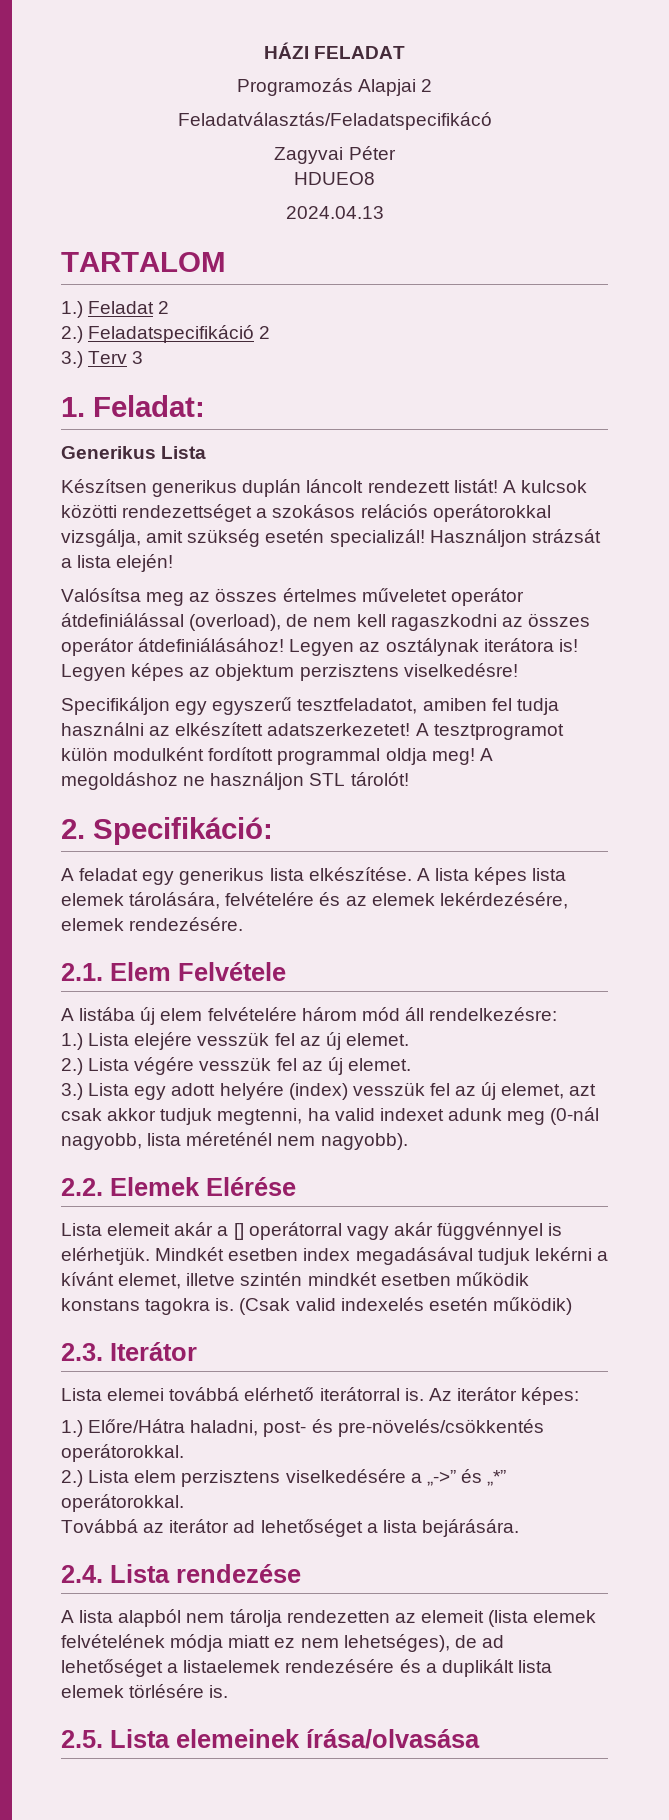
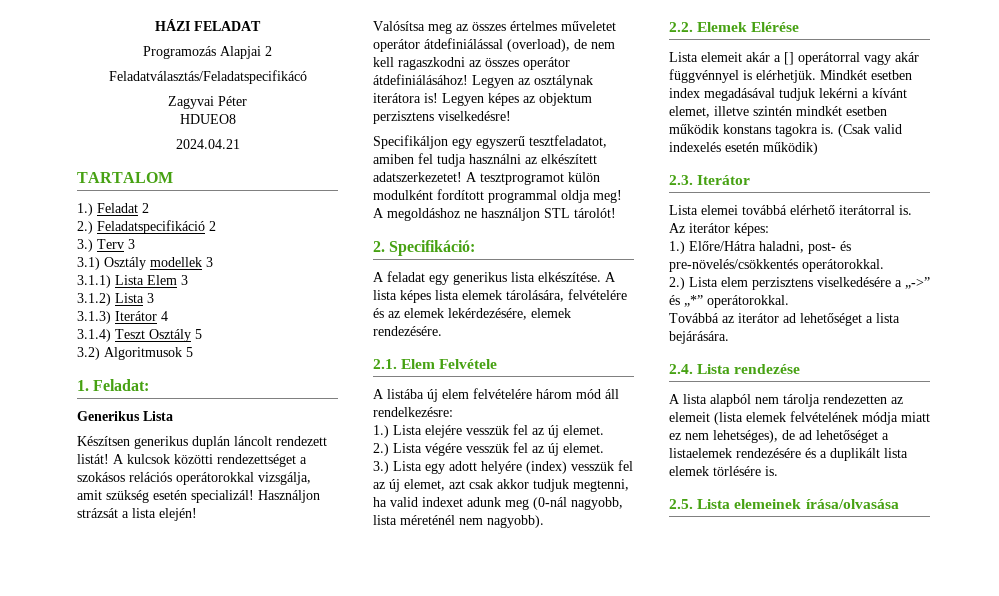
- 2024.04.13
+ 2024.04.21
+ 3.1) Osztály modellek 3
+ 3.1.1) Lista Elem 3
+ 3.1.2) Lista 3
+ 3.1.3) Iterátor 4
+ 3.1.4) Teszt Osztály 5
+ 3.2) Algoritmusok 5

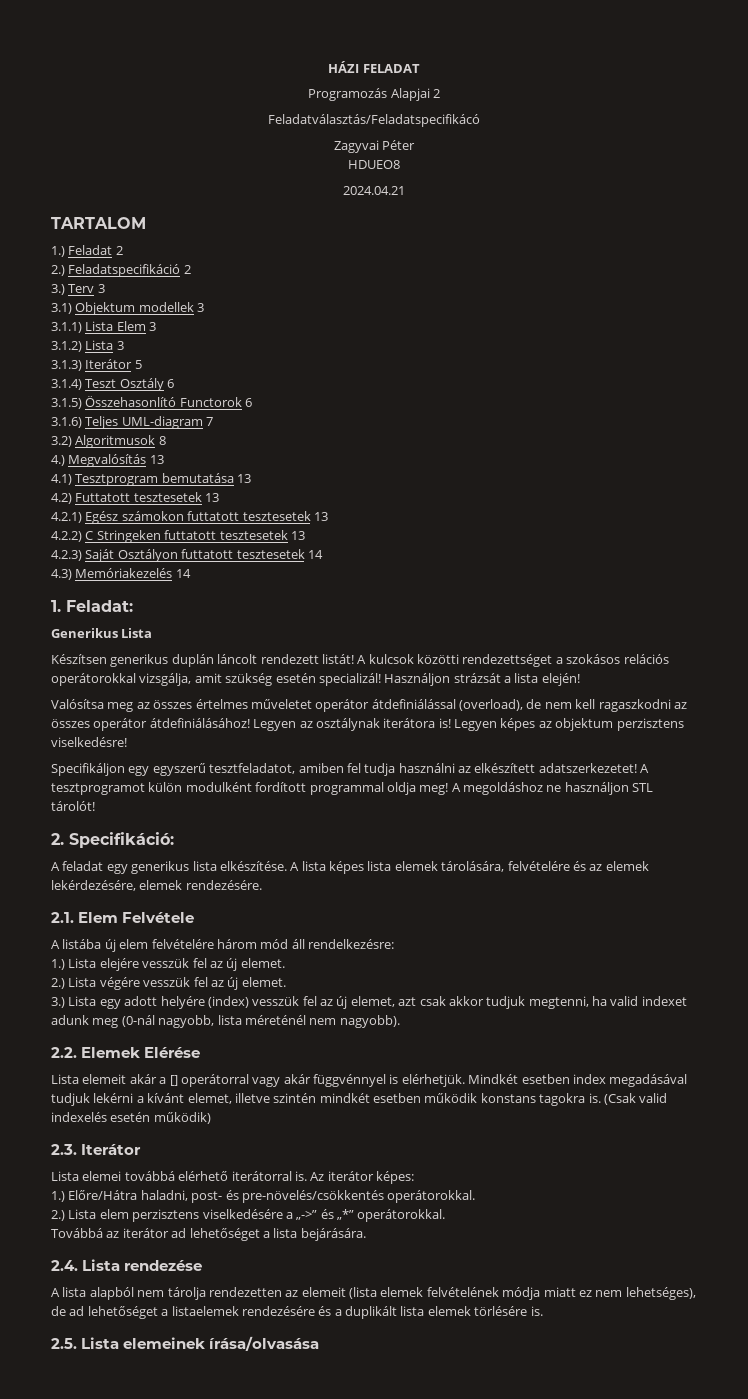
- 3.1) Osztály modellek 3
+ 3.1) Objektum modellek 3
- 3.1.3) Iterátor 4
+ 3.1.3) Iterátor 5
- 3.1.4) Teszt Osztály 5
- 3.2) Algoritmusok 5
+ 3.1.4) Teszt Osztály 6
+ 3.1.5) Összehasonlító Functorok 6
+ 3.1.6) Teljes UML-diagram 7
+ 3.2) Algoritmusok 8
+ 4.) Megvalósítás 13
+ 4.1) Tesztprogram bemutatása 13
+ 4.2) Futtatott tesztesetek 13
+ 4.2.1) Egész számokon futtatott tesztesetek 13
+ 4.2.2) C Stringeken futtatott tesztesetek 13
+ 4.2.3) Saját Osztályon futtatott tesztesetek 14
+ 4.3) Memóriakezelés 14

